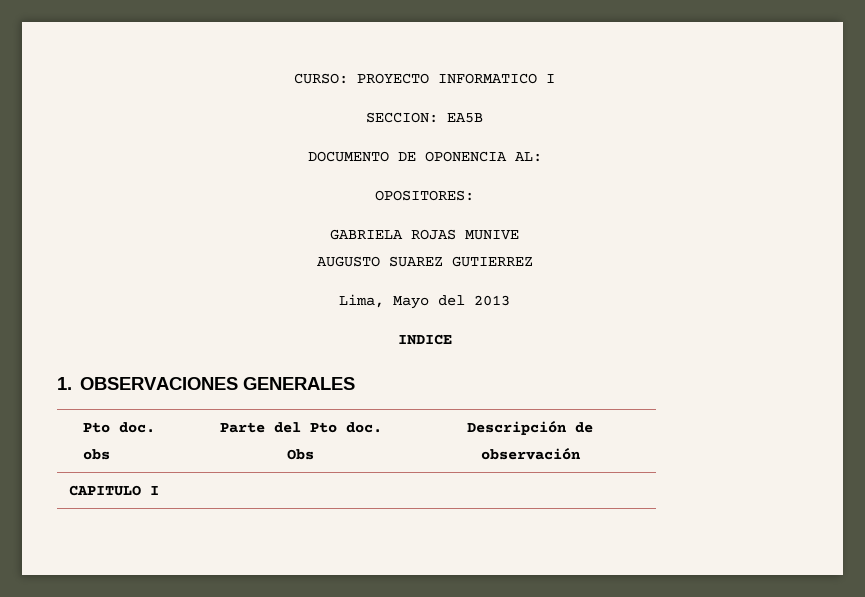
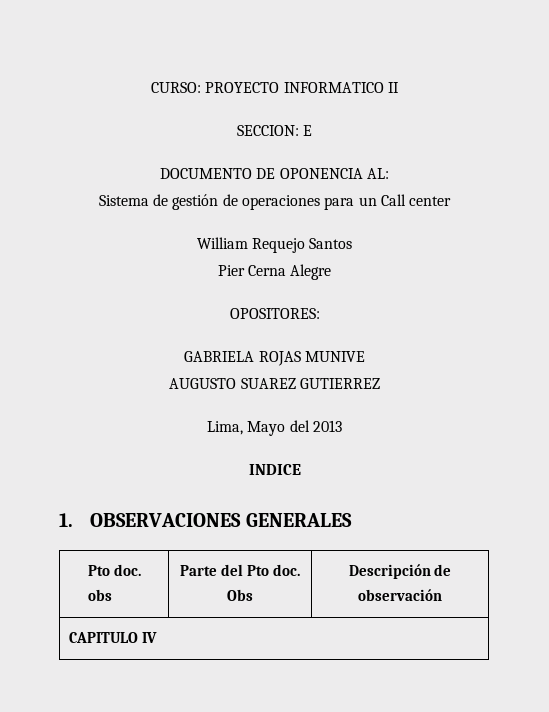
- CURSO: PROYECTO INFORMATICO I
+ CURSO: PROYECTO INFORMATICO II
- SECCION: EA5B
+ SECCION: E
+ Sistema de gestión de operaciones para un Call center
+ William Requejo Santos
+ Pier Cerna Alegre
- CAPITULO I
+ CAPITULO IV

